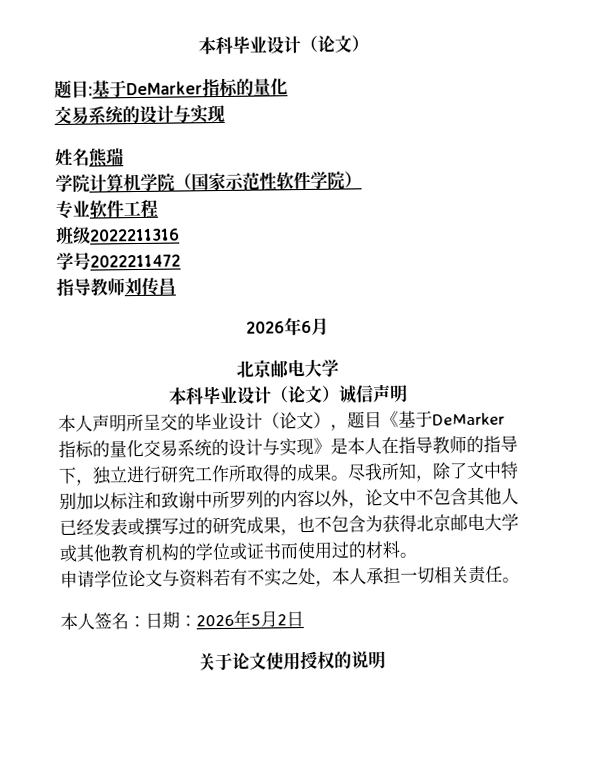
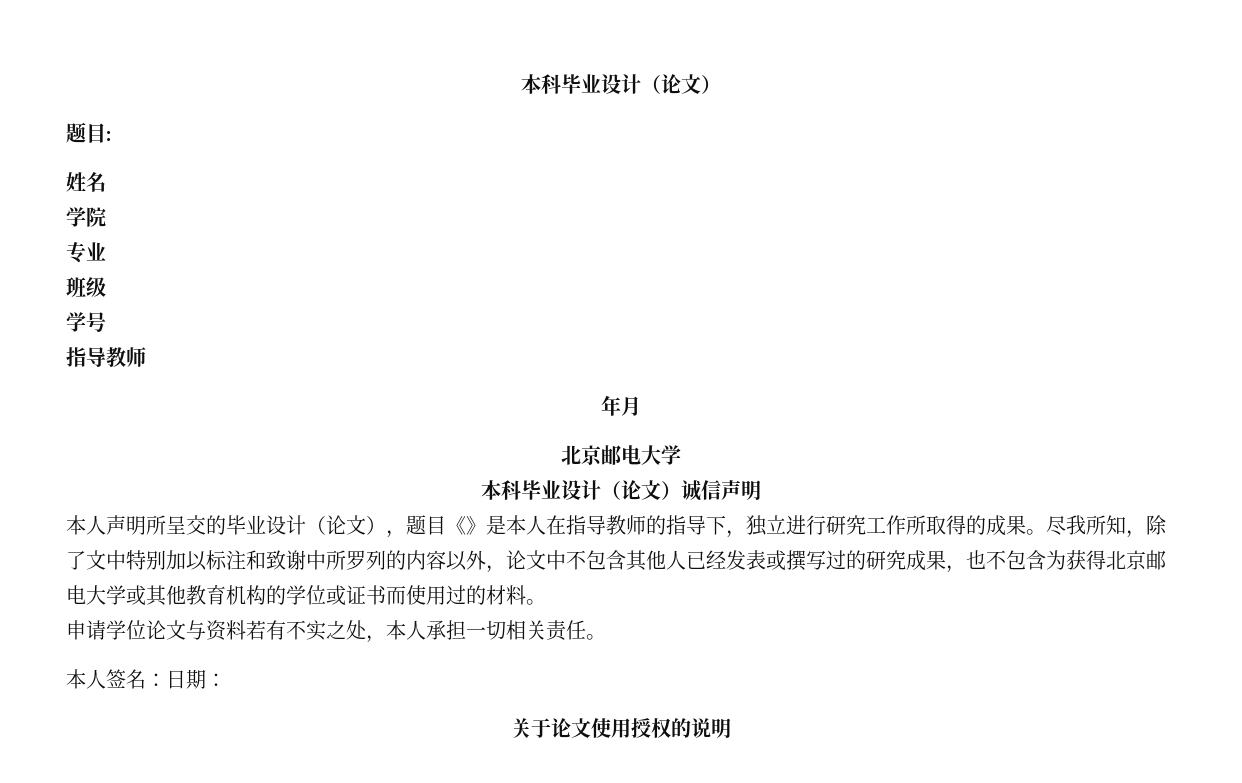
- 题目:基于DeMarker指标的量化
- 交易系统的设计与实现
+ 题目:
- 姓名熊瑞
- 学院计算机学院（国家示范性软件学院）
+ 姓名
+ 学院
- 专业软件工程
+ 专业
- 班级2022211316
+ 班级
- 学号2022211472
- 指导教师刘传昌
- 2026年6月
+ 学号
+ 指导教师
+ 年月
- 本人声明所呈交的毕业设计（论文），题目《基于DeMarker指标的量化交易系统的设计与实现》是本人在指导教师的指导下，独立进行研究工作所取得的成果。
+ 本人声明所呈交的毕业设计（论文），题目《》是本人在指导教师的指导下，独立进行研究工作所取得的成果。
- 本人签名：日期：2026年5月2日
+ 本人签名：日期：

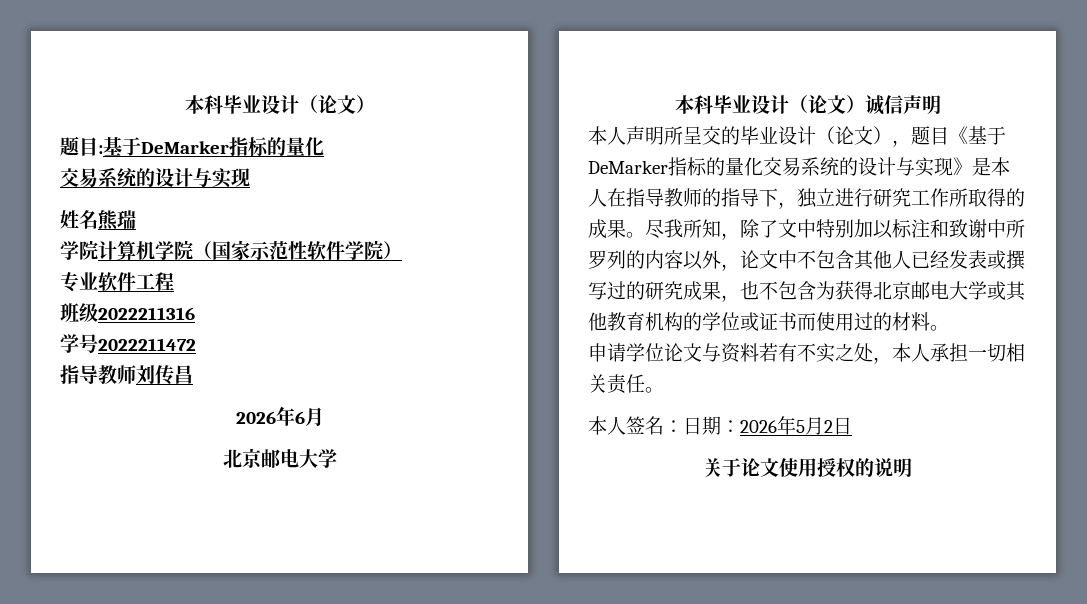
- 题目:
+ 题目:基于DeMarker指标的量化
+ 交易系统的设计与实现
- 姓名
- 学院
+ 姓名熊瑞
+ 学院计算机学院（国家示范性软件学院）
- 专业
+ 专业软件工程
- 班级
+ 班级2022211316
- 学号
- 指导教师
- 年月
+ 学号2022211472
+ 指导教师刘传昌
+ 2026年6月
- 本人声明所呈交的毕业设计（论文），题目《》是本人在指导教师的指导下，独立进行研究工作所取得的成果。
+ 本人声明所呈交的毕业设计（论文），题目《基于DeMarker指标的量化交易系统的设计与实现》是本人在指导教师的指导下，独立进行研究工作所取得的成果。
- 本人签名：日期：
+ 本人签名：日期：2026年5月2日

